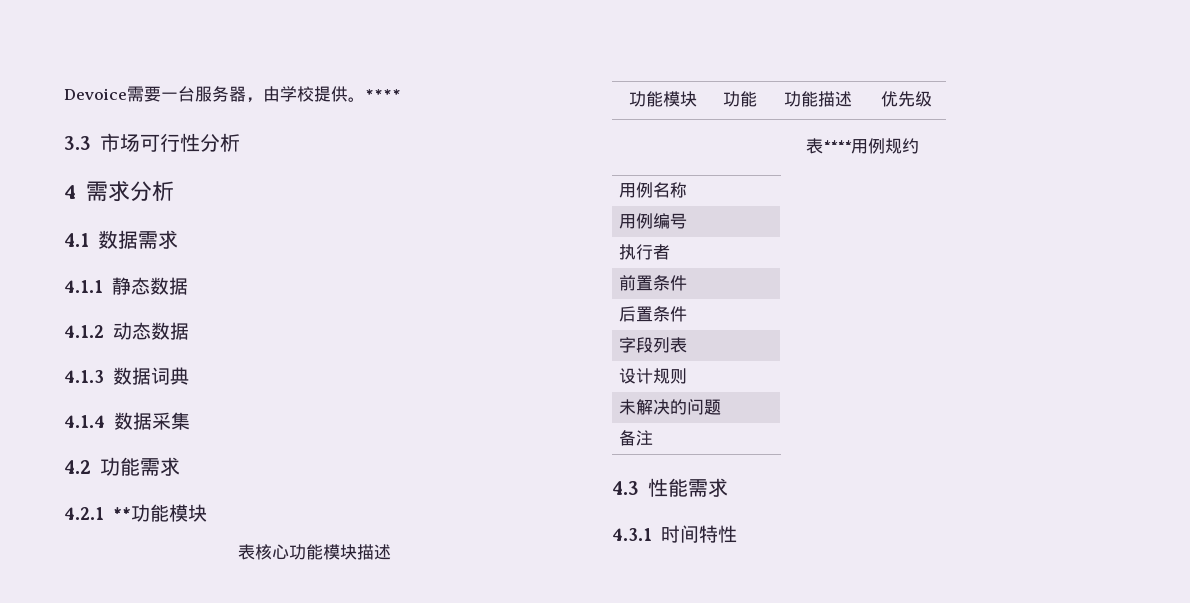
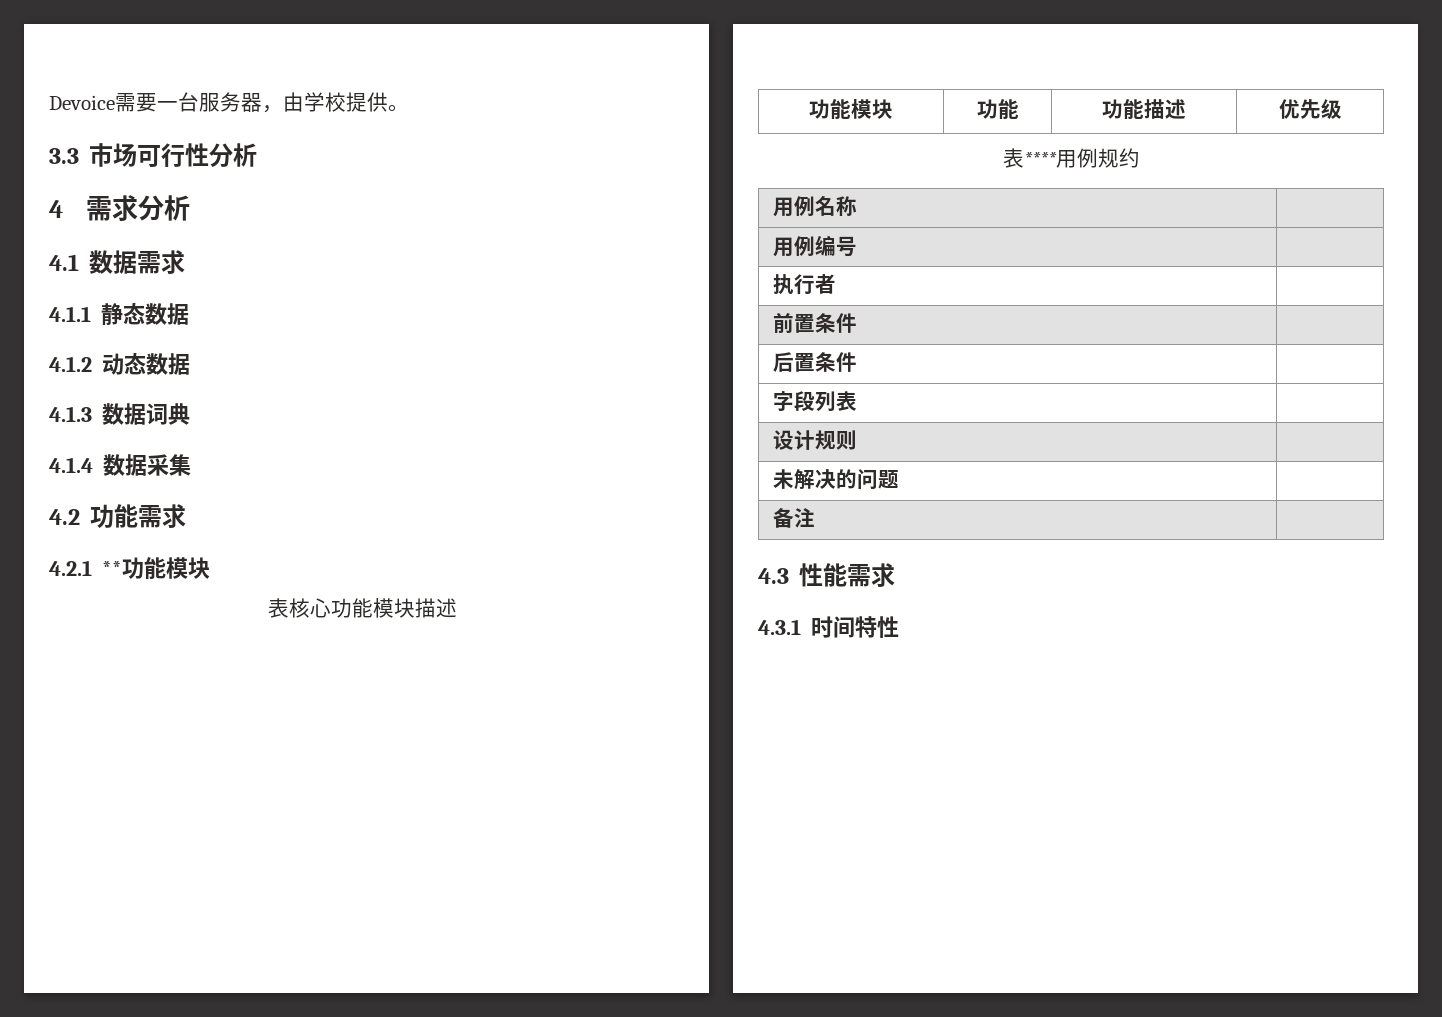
- Devoice需要一台服务器，由学校提供。****
+ Devoice需要一台服务器，由学校提供。

